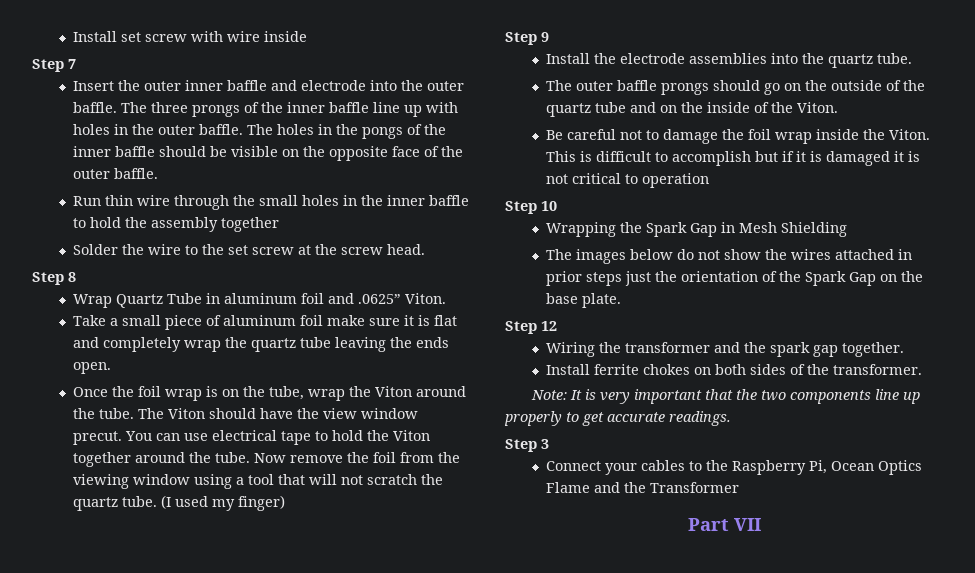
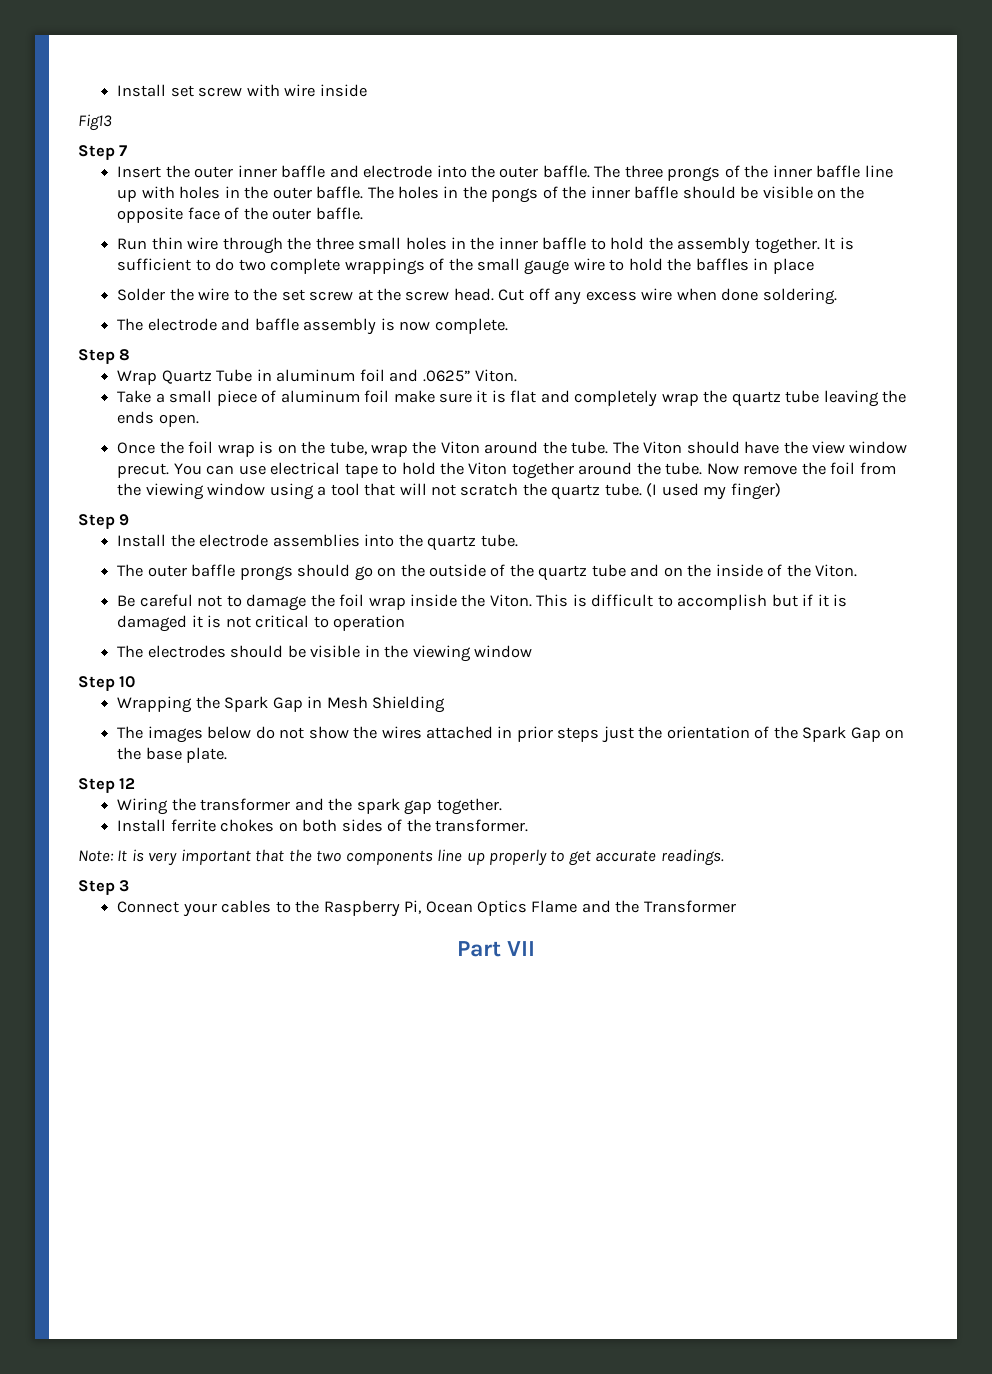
+ Fig13
- Run thin wire through the small holes in the inner baffle to hold the assembly together
+ Run thin wire through the three small holes in the inner baffle to hold the assembly together. It is sufficient to do two complete wrappings of the small gauge wire to hold the baffles in place
+ Cut off any excess wire when done soldering.
+ The electrode and baffle assembly is now complete.
+ The electrodes should be visible in the viewing window

